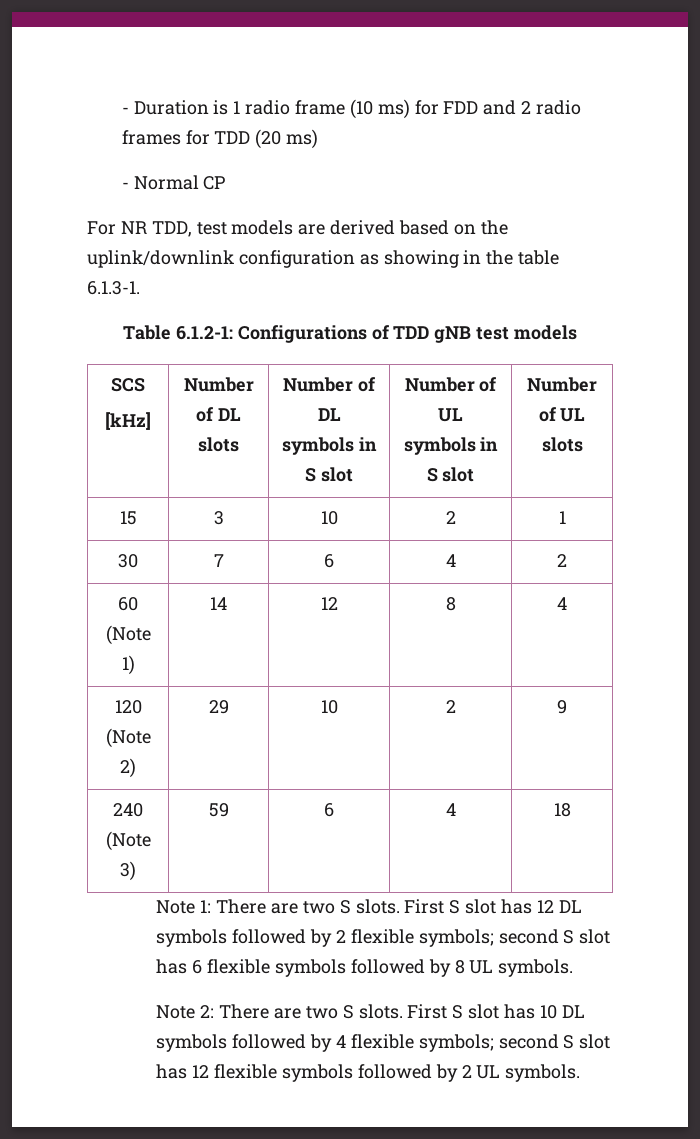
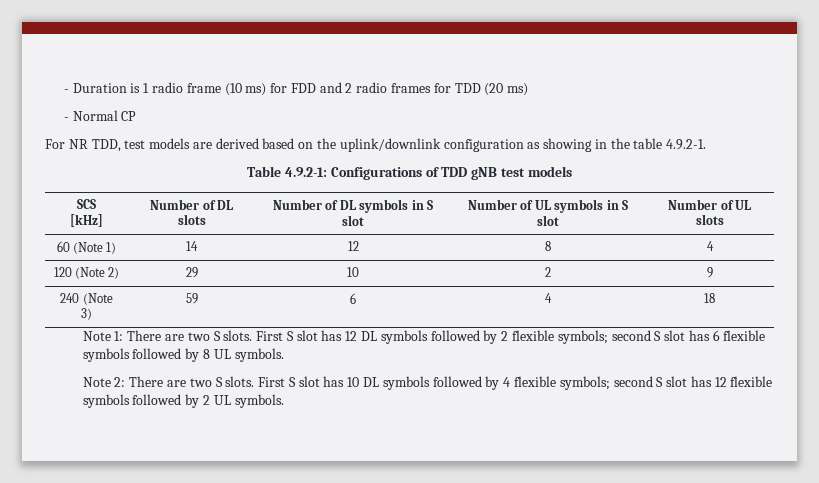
- For NR TDD, test models are derived based on the uplink/downlink configuration as showing in the table 6.1.3-1.
+ For NR TDD, test models are derived based on the uplink/downlink configuration as showing in the table 4.9.2-1.
- Table 6.1.2-1: Configurations of TDD gNB test models
+ Table 4.9.2-1: Configurations of TDD gNB test models
- 15 | 3 | 10 | 2 | 1
- 30 | 7 | 6 | 4 | 2

